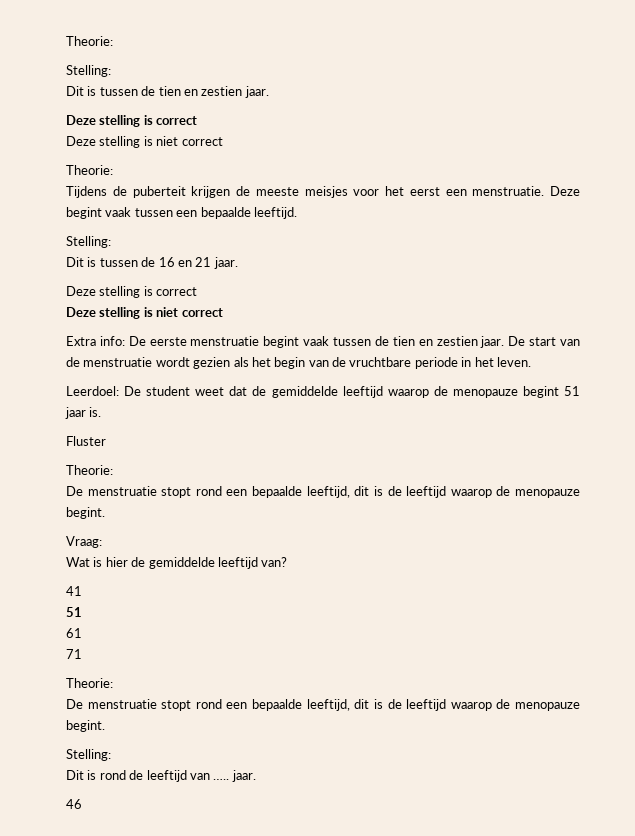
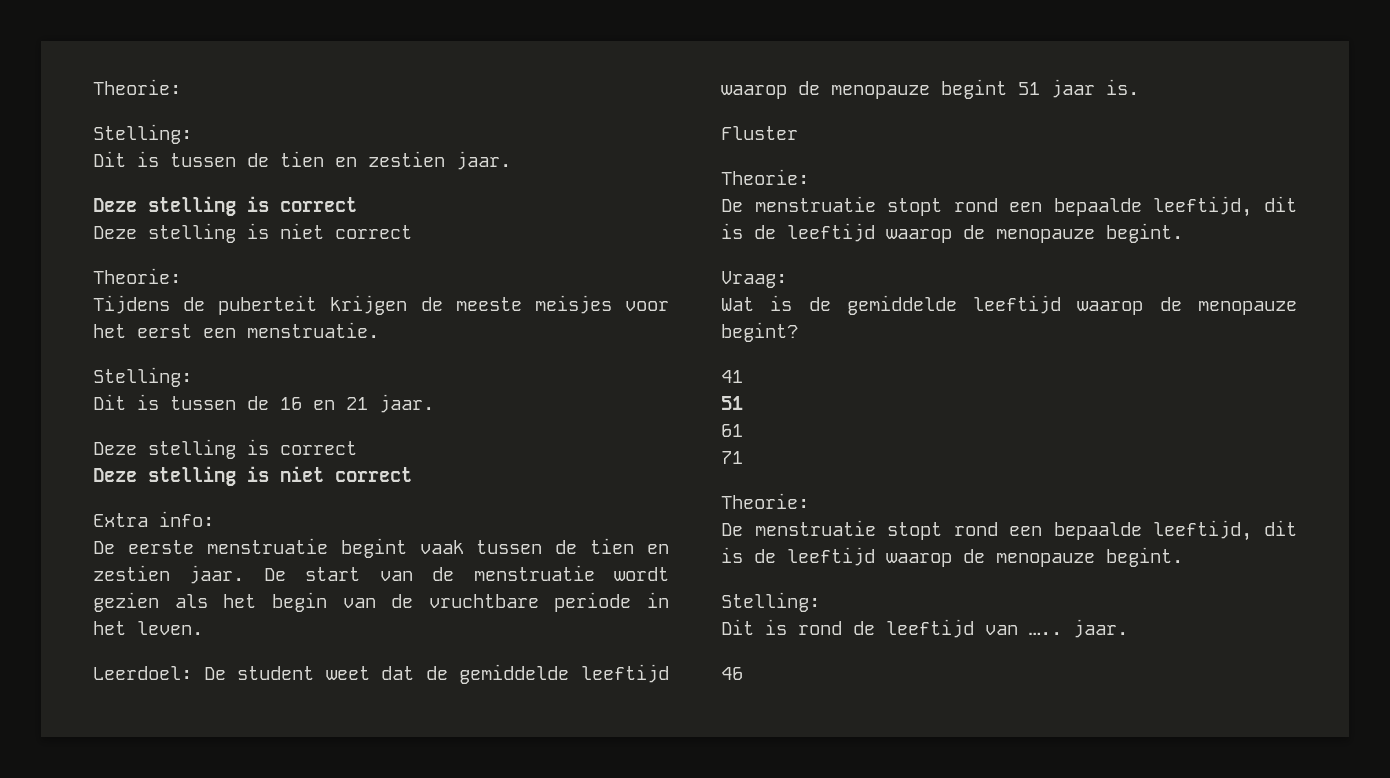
- Deze begint vaak tussen een bepaalde leeftijd.
- Extra info: De eerste menstruatie begint vaak tussen de tien en zestien jaar.
+ Extra info:
+ De eerste menstruatie begint vaak tussen de tien en zestien jaar.
- Wat is hier de gemiddelde leeftijd van?
+ Wat is de gemiddelde leeftijd waarop de menopauze begint?

